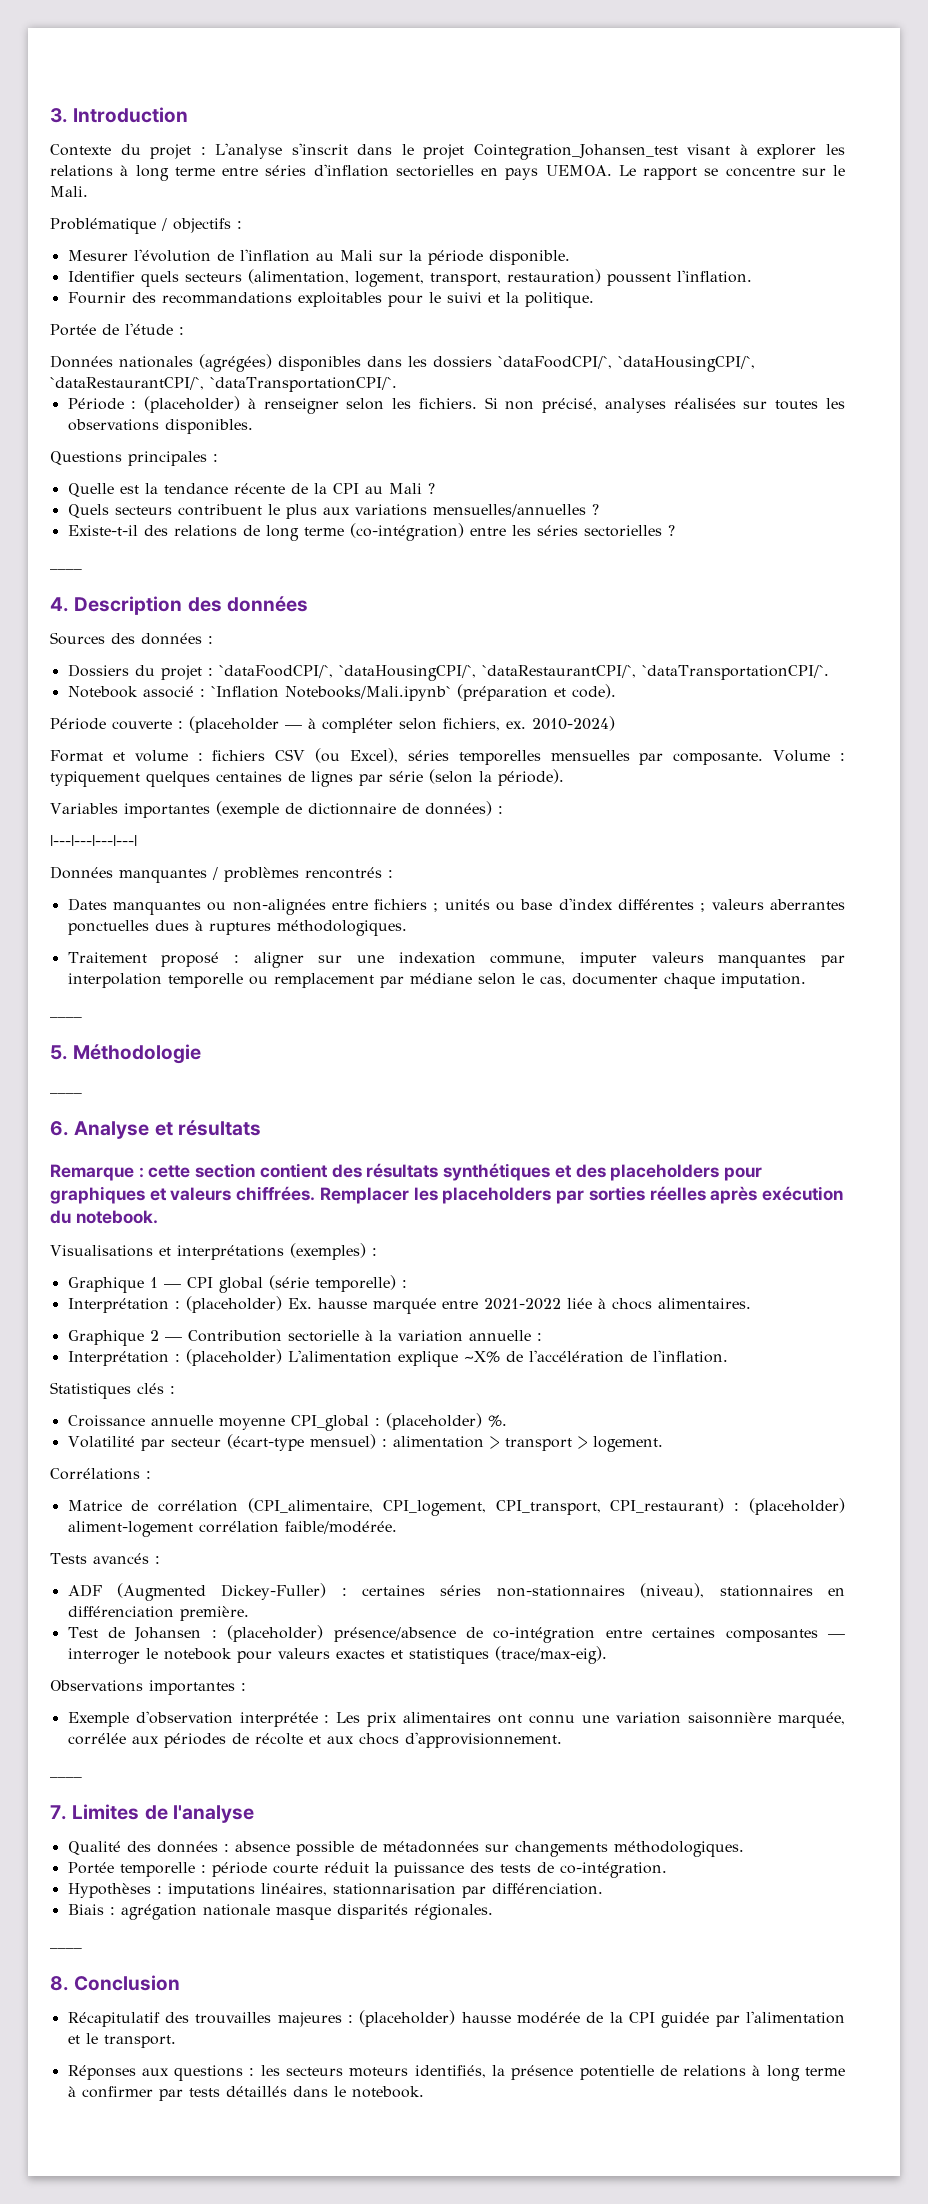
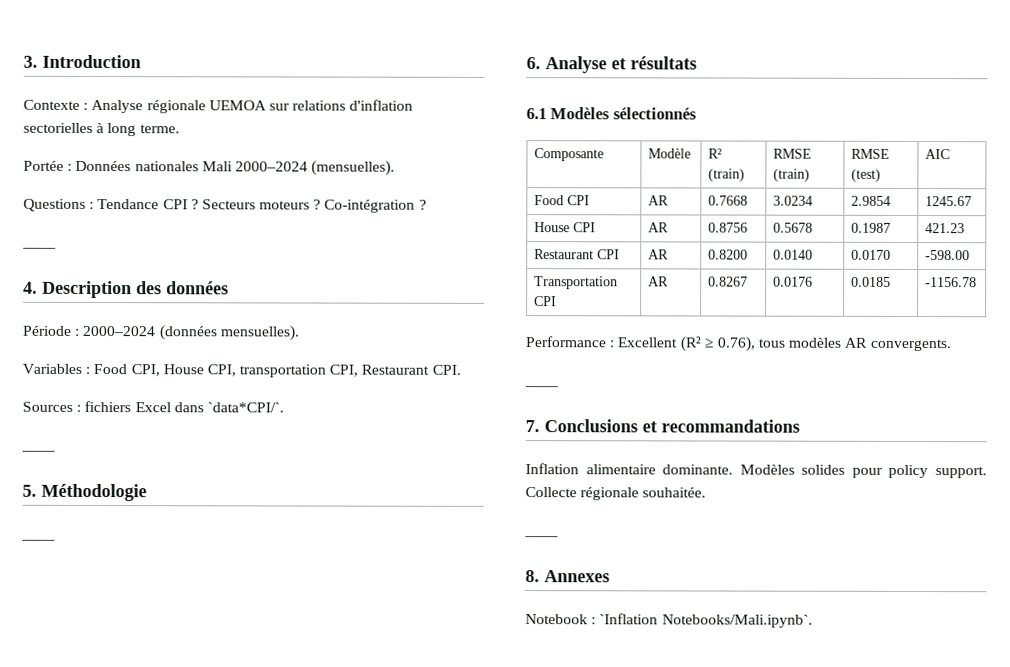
- Contexte du projet : L'analyse s'inscrit dans le projet Cointegration_Johansen_test visant à explorer les relations à long terme entre séries d'inflation sectorielles en pays UEMOA. Le rapport se concentre sur le Mali.
- Problématique / objectifs :
- Mesurer l'évolution de l'inflation au Mali sur la période disponible.
- Identifier quels secteurs (alimentation, logement, transport, restauration) poussent l'inflation.
- Fournir des recommandations exploitables pour le suivi et la politique.
- Portée de l'étude :
- Données nationales (agrégées) disponibles dans les dossiers `dataFoodCPI/`, `dataHousingCPI/`, `dataRestaurantCPI/`, `dataTransportationCPI/`.
- Période : (placeholder) à renseigner selon les fichiers. Si non précisé, analyses réalisées sur toutes les observations disponibles.
+ Contexte : Analyse régionale UEMOA sur relations d'inflation sectorielles à long terme.
+ Portée : Données nationales Mali 2000–2024 (mensuelles).
- Questions principales :
- Quelle est la tendance récente de la CPI au Mali ?
- Quels secteurs contribuent le plus aux variations mensuelles/annuelles ?
- Existe-t-il des relations de long terme (co-intégration) entre les séries sectorielles ?
+ Questions : Tendance CPI ? Secteurs moteurs ? Co-intégration ?
- Sources des données :
- Dossiers du projet : `dataFoodCPI/`, `dataHousingCPI/`, `dataRestaurantCPI/`, `dataTransportationCPI/`.
- Notebook associé : `Inflation Notebooks/Mali.ipynb` (préparation et code).
- Période couverte : (placeholder — à compléter selon fichiers, ex. 2010-2024)
- Format et volume : fichiers CSV (ou Excel), séries temporelles mensuelles par composante. Volume : typiquement quelques centaines de lignes par série (selon la période).
- Variables importantes (exemple de dictionnaire de données) :
- |---|---|---|---|
- Données manquantes / problèmes rencontrés :
- Dates manquantes ou non-alignées entre fichiers ; unités ou base d'index différentes ; valeurs aberrantes ponctuelles dues à ruptures méthodologiques.
- Traitement proposé : aligner sur une indexation commune, imputer valeurs manquantes par interpolation temporelle ou remplacement par médiane selon le cas, documenter chaque imputation.
+ Période : 2000–2024 (données mensuelles).
+ Variables : Food CPI, House CPI, transportation CPI, Restaurant CPI.
+ Sources : fichiers Excel dans `data*CPI/`.
- Remarque : cette section contient des résultats synthétiques et des placeholders pour graphiques et valeurs chiffrées. Remplacer les placeholders par sorties réelles après exécution du notebook.
- Visualisations et interprétations (exemples) :
- Graphique 1 — CPI global (série temporelle) :
- Interprétation : (placeholder) Ex. hausse marquée entre 2021-2022 liée à chocs alimentaires.
- Graphique 2 — Contribution sectorielle à la variation annuelle :
- Interprétation : (placeholder) L'alimentation explique ~X% de l'accélération de l'inflation.
- Statistiques clés :
- Croissance annuelle moyenne CPI_global : (placeholder) %.
- Volatilité par secteur (écart-type mensuel) : alimentation > transport > logement.
- Corrélations :
- Matrice de corrélation (CPI_alimentaire, CPI_logement, CPI_transport, CPI_restaurant) : (placeholder) aliment-logement corrélation faible/modérée.
- Tests avancés :
- ADF (Augmented Dickey-Fuller) : certaines séries non-stationnaires (niveau), stationnaires en différenciation première.
- Test de Johansen : (placeholder) présence/absence de co-intégration entre certaines composantes — interroger le notebook pour valeurs exactes et statistiques (trace/max-eig).
- Observations importantes :
- Exemple d'observation interprétée : Les prix alimentaires ont connu une variation saisonnière marquée, corrélée aux périodes de récolte et aux chocs d'approvisionnement.
+ 6.1 Modèles sélectionnés
+ Composante | Modèle | R² (train) | RMSE (train) | RMSE (test) | AIC
+ Food CPI | AR | 0.7668 | 3.0234 | 2.9854 | 1245.67
+ House CPI | AR | 0.8756 | 0.5678 | 0.1987 | 421.23
+ Restaurant CPI | AR | 0.8200 | 0.0140 | 0.0170 | -598.00
+ Transportation CPI | AR | 0.8267 | 0.0176 | 0.0185 | -1156.78
+ Performance : Excellent (R² ≥ 0.76), tous modèles AR convergents.
  ____
- 7. Limites de l'analyse
- Qualité des données : absence possible de métadonnées sur changements méthodologiques.
- Portée temporelle : période courte réduit la puissance des tests de co-intégration.
- Hypothèses : imputations linéaires, stationnarisation par différenciation.
- Biais : agrégation nationale masque disparités régionales.
+ 7. Conclusions et recommandations
+ Inflation alimentaire dominante. Modèles solides pour policy support. Collecte régionale souhaitée.
  ____
- 8. Conclusion
- Récapitulatif des trouvailles majeures : (placeholder) hausse modérée de la CPI guidée par l'alimentation et le transport.
- Réponses aux questions : les secteurs moteurs identifiés, la présence potentielle de relations à long terme à confirmer par tests détaillés dans le notebook.
+ 8. Annexes
+ Notebook : `Inflation Notebooks/Mali.ipynb`.

